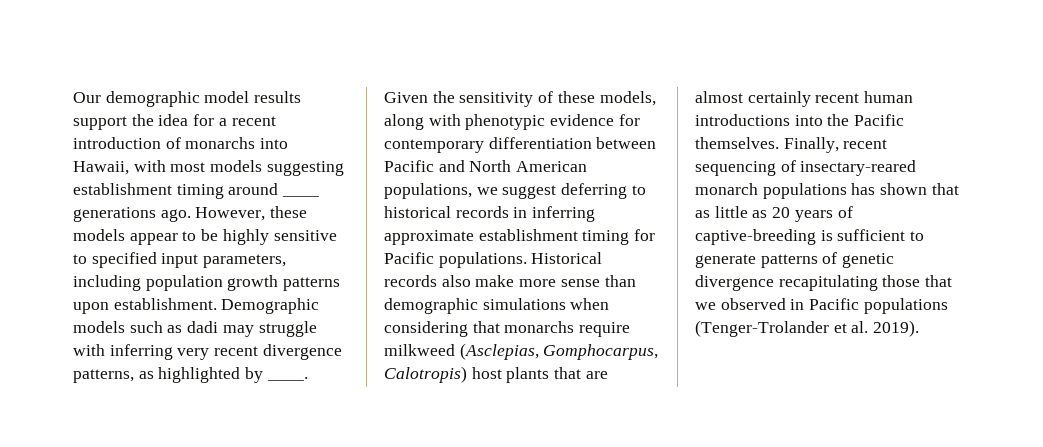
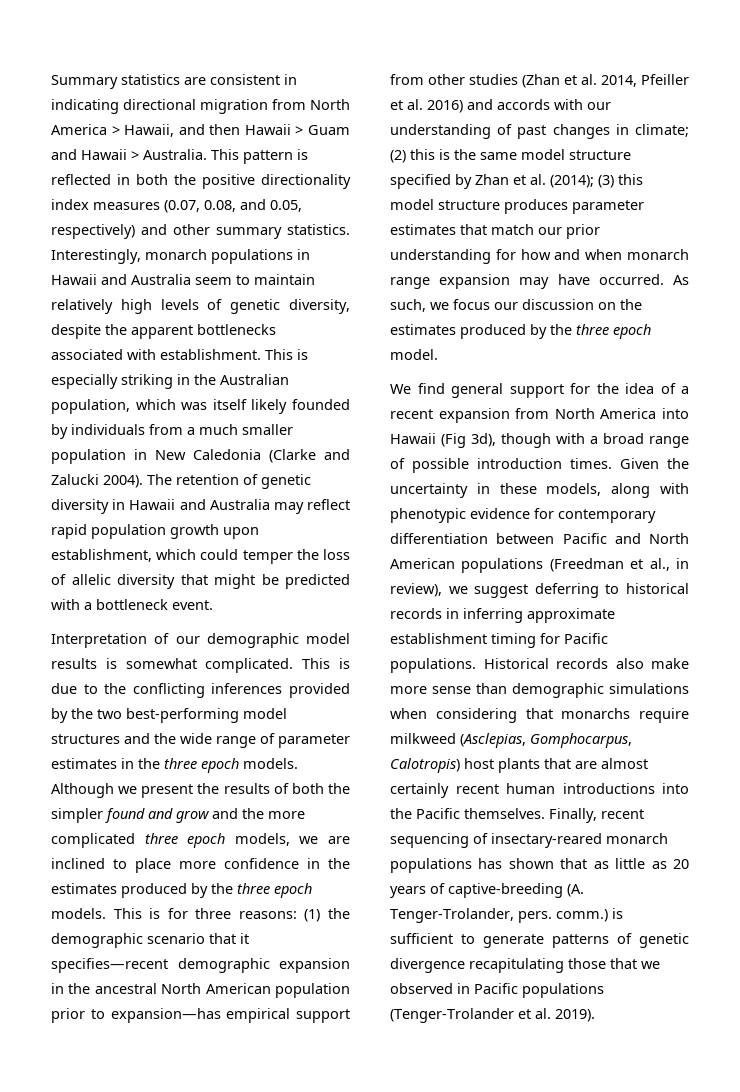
- Our demographic model results support the idea for a recent introduction of monarchs into Hawaii, with most models suggesting establishment timing around ____ generations ago. However, these models appear to be highly sensitive to specified input parameters, including population growth patterns upon establishment. Demographic models such as dadi may struggle with inferring very recent divergence patterns, as highlighted by ____. Given the sensitivity of these models, along with phenotypic evidence for contemporary differentiation between Pacific and North American populations, we suggest deferring to historical records in inferring approximate establishment timing for Pacific populations.
+ Summary statistics are consistent in indicating directional migration from North America > Hawaii, and then Hawaii > Guam and Hawaii > Australia. This pattern is reflected in both the positive directionality index measures (0.07, 0.08, and 0.05, respectively) and other summary statistics. Interestingly, monarch populations in Hawaii and Australia seem to maintain relatively high levels of genetic diversity, despite the apparent bottlenecks associated with establishment. This is especially striking in the Australian population, which was itself likely founded by individuals from a much smaller population in New Caledonia (Clarke and Zalucki 2004). The retention of genetic diversity in Hawaii and Australia may reflect rapid population growth upon establishment, which could temper the loss of allelic diversity that might be predicted with a bottleneck event.
+ Interpretation of our demographic model results is somewhat complicated. This is due to the conflicting inferences provided by the two best-performing model structures and the wide range of parameter estimates in the three epoch models. Although we present the results of both the simpler found and grow and the more complicated three epoch models, we are inclined to place more confidence in the estimates produced by the three epoch models. This is for three reasons: (1) the demographic scenario that it specifies—recent demographic expansion in the ancestral North American population prior to expansion—has empirical support from other studies (Zhan et al. 2014, Pfeiller et al. 2016) and accords with our understanding of past changes in climate; (2) this is the same model structure specified by Zhan et al. (2014); (3) this model structure produces parameter estimates that match our prior understanding for how and when monarch range expansion may have occurred. As such, we focus our discussion on the estimates produced by the three epoch model.
+ We find general support for the idea of a recent expansion from North America into Hawaii (Fig 3d), though with a broad range of possible introduction times. Given the uncertainty in these models, along with phenotypic evidence for contemporary differentiation between Pacific and North American populations (Freedman et al., in review), we suggest deferring to historical records in inferring approximate establishment timing for Pacific populations.
- Finally, recent sequencing of insectary-reared monarch populations has shown that as little as 20 years of captive-breeding is sufficient to generate patterns of genetic divergence recapitulating those that we observed in Pacific populations (Tenger-Trolander et al. 2019).
+ Finally, recent sequencing of insectary-reared monarch populations has shown that as little as 20 years of captive-breeding (A. Tenger-Trolander, pers. comm.) is sufficient to generate patterns of genetic divergence recapitulating those that we observed in Pacific populations (Tenger-Trolander et al. 2019).

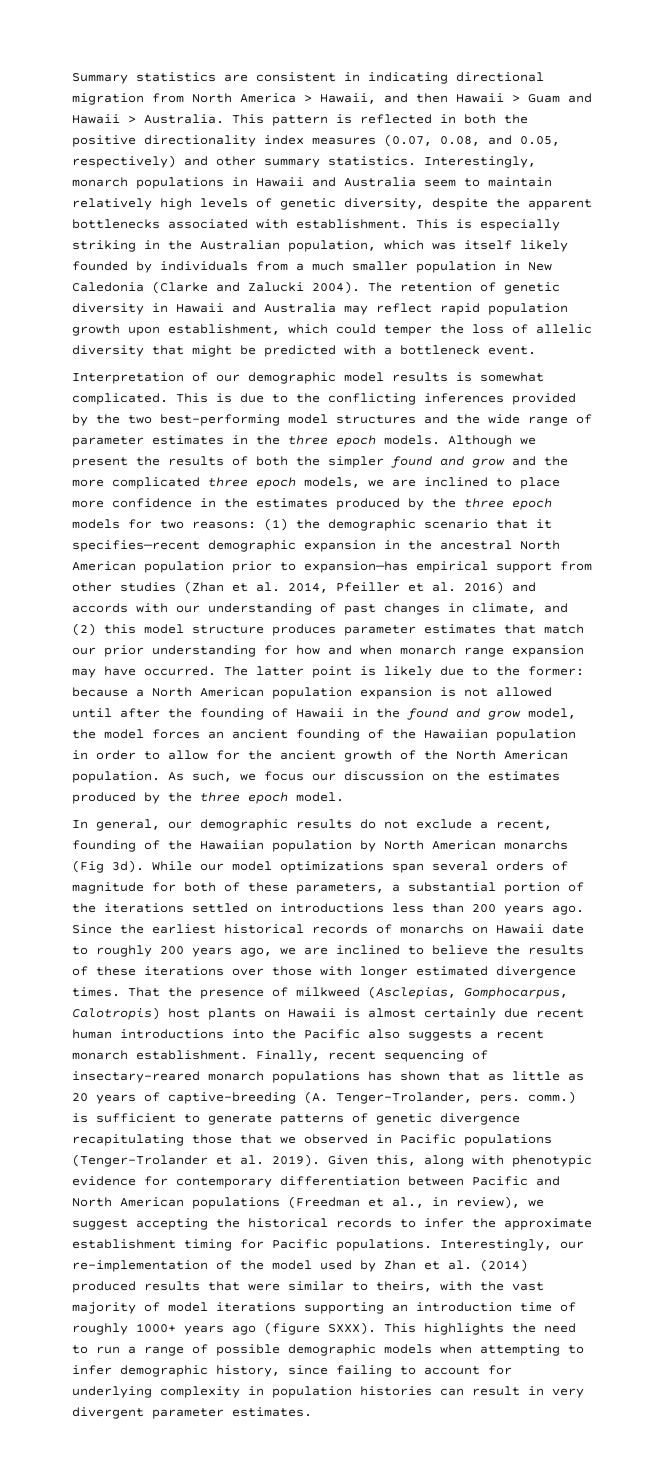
- Although we present the results of both the simpler found and grow and the more complicated three epoch models, we are inclined to place more confidence in the estimates produced by the three epoch models. This is for three reasons:
+ Although we present the results of both the simpler found and grow and the more complicated three epoch models, we are inclined to place more confidence in the estimates produced by the three epoch models for two reasons:
- (1) the demographic scenario that it specifies—recent demographic expansion in the ancestral North American population prior to expansion—has empirical support from other studies (Zhan et al. 2014, Pfeiller et al. 2016) and accords with our understanding of past changes in climate; (2) this is the same model structure specified by Zhan et al. (2014); (3) this model structure produces parameter estimates that match our prior understanding for how and when monarch range expansion may have occurred.
+ (1) the demographic scenario that it specifies—recent demographic expansion in the ancestral North American population prior to expansion—has empirical support from other studies (Zhan et al. 2014, Pfeiller et al. 2016) and accords with our understanding of past changes in climate, and (2) this model structure produces parameter estimates that match our prior understanding for how and when monarch range expansion may have occurred.
+ The latter point is likely due to the former: because a North American population expansion is not allowed until after the founding of Hawaii in the found and grow model, the model forces an ancient founding of the Hawaiian population in order to allow for the ancient growth of the North American population.
- We find general support for the idea of a recent expansion from North America into Hawaii (Fig 3d), though with a broad range of possible introduction times. Given the uncertainty in these models, along with phenotypic evidence for contemporary differentiation between Pacific and North American populations (Freedman et al., in review), we suggest deferring to historical records in inferring approximate establishment timing for Pacific populations. Historical records also make more sense than demographic simulations when considering that monarchs require milkweed (Asclepias, Gomphocarpus, Calotropis) host plants that are almost certainly recent human introductions into the Pacific themselves.
+ In general, our demographic results do not exclude a recent, founding of the Hawaiian population by North American monarchs (Fig 3d). While our model optimizations span several orders of magnitude for both of these parameters, a substantial portion of the iterations settled on introductions less than 200 years ago. Since the earliest historical records of monarchs on Hawaii date to roughly 200 years ago, we are inclined to believe the results of these iterations over those with longer estimated divergence times. That the presence of milkweed (Asclepias, Gomphocarpus, Calotropis) host plants on Hawaii is almost certainly due recent human introductions into the Pacific also suggests a recent monarch establishment.
+ Given this, along with phenotypic evidence for contemporary differentiation between Pacific and North American populations (Freedman et al., in review), we suggest accepting the historical records to infer the approximate establishment timing for Pacific populations. Interestingly, our re-implementation of the model used by Zhan et al. (2014) produced results that were similar to theirs, with the vast majority of model iterations supporting an introduction time of roughly 1000+ years ago (figure SXXX). This highlights the need to run a range of possible demographic models when attempting to infer demographic history, since failing to account for underlying complexity in population histories can result in very divergent parameter estimates.

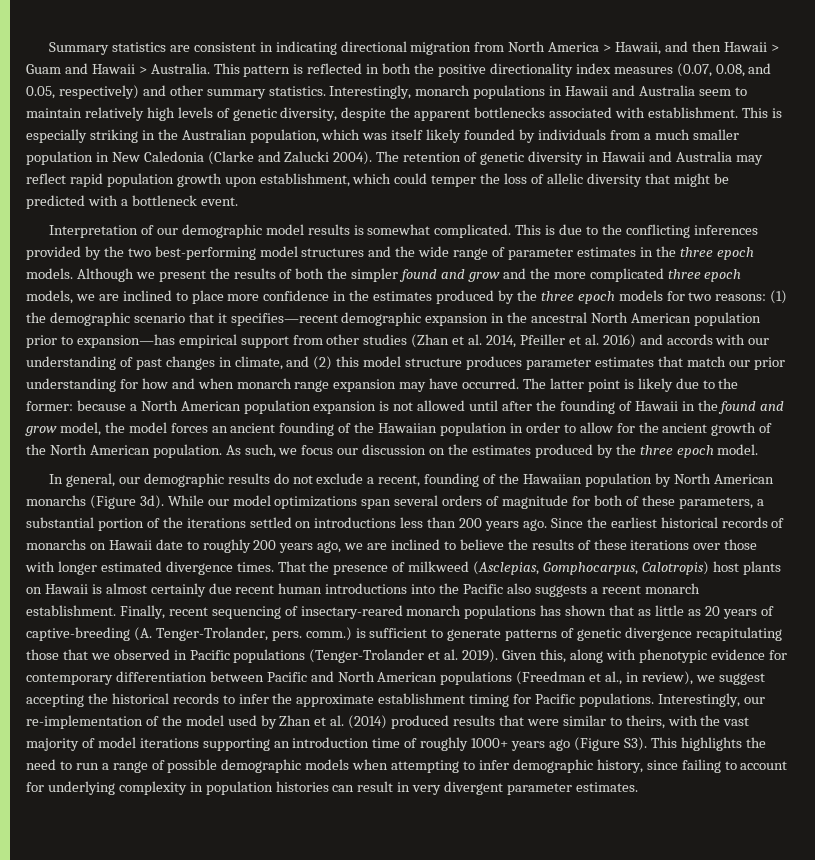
- In general, our demographic results do not exclude a recent, founding of the Hawaiian population by North American monarchs (Fig 3d).
+ In general, our demographic results do not exclude a recent, founding of the Hawaiian population by North American monarchs (Figure 3d).
- Interestingly, our re-implementation of the model used by Zhan et al. (2014) produced results that were similar to theirs, with the vast majority of model iterations supporting an introduction time of roughly 1000+ years ago (figure SXXX). This highlights the need to run a range of possible demographic models when attempting to infer demographic history, since failing to account for underlying complexity in population histories can result in very divergent parameter estimates.
+ Interestingly, our re-implementation of the model used by Zhan et al. (2014) produced results that were similar to theirs, with the vast majority of model iterations supporting an introduction time of roughly 1000+ years ago (Figure S3). This highlights the need to run a range of possible demographic models when attempting to infer demographic history, since failing to account for underlying complexity in population histories can result in very divergent parameter estimates.

